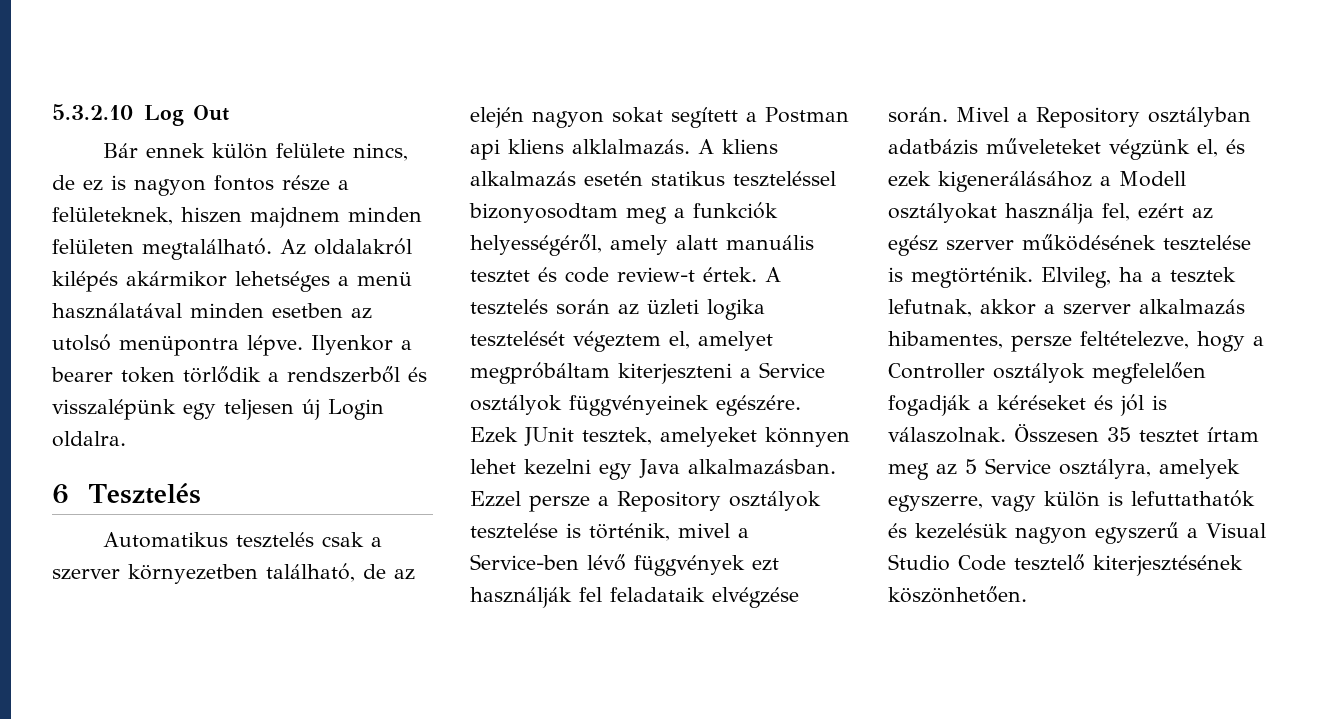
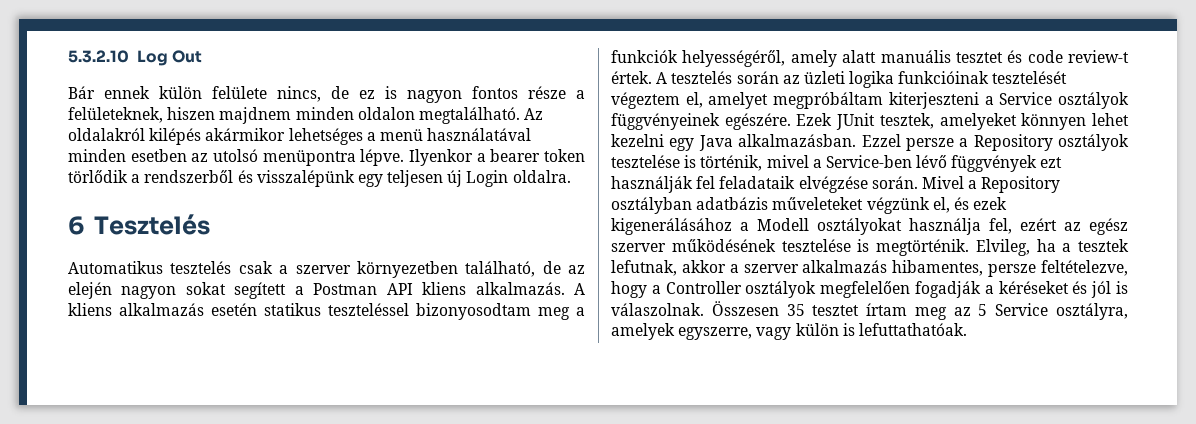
- Bár ennek külön felülete nincs, de ez is nagyon fontos része a felületeknek, hiszen majdnem minden felületen megtalálható.
+ Bár ennek külön felülete nincs, de ez is nagyon fontos része a felületeknek, hiszen majdnem minden oldalon megtalálható.
- Automatikus tesztelés csak a szerver környezetben található, de az elején nagyon sokat segített a Postman api kliens alklalmazás.
+ Automatikus tesztelés csak a szerver környezetben található, de az elején nagyon sokat segített a Postman API kliens alkalmazás.
- A tesztelés során az üzleti logika tesztelését végeztem el, amelyet megpróbáltam kiterjeszteni a Service osztályok függvényeinek egészére.
+ A tesztelés során az üzleti logika funkcióinak tesztelését végeztem el, amelyet megpróbáltam kiterjeszteni a Service osztályok függvényeinek egészére.
- Összesen 35 tesztet írtam meg az 5 Service osztályra, amelyek egyszerre, vagy külön is lefuttathatók és kezelésük nagyon egyszerű a Visual Studio Code tesztelő kiterjesztésének köszönhetően.
+ Összesen 35 tesztet írtam meg az 5 Service osztályra, amelyek egyszerre, vagy külön is lefuttathatóak.

